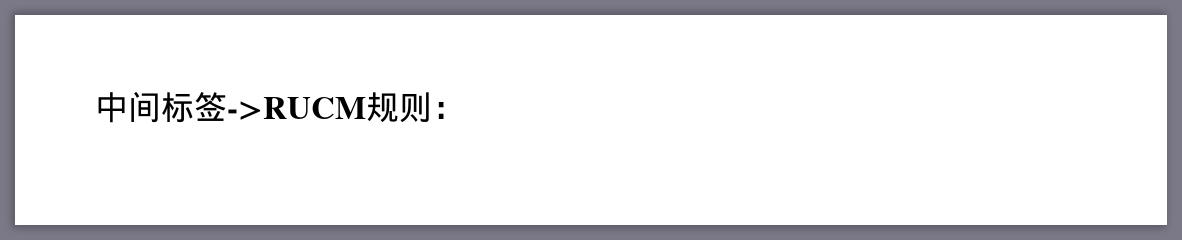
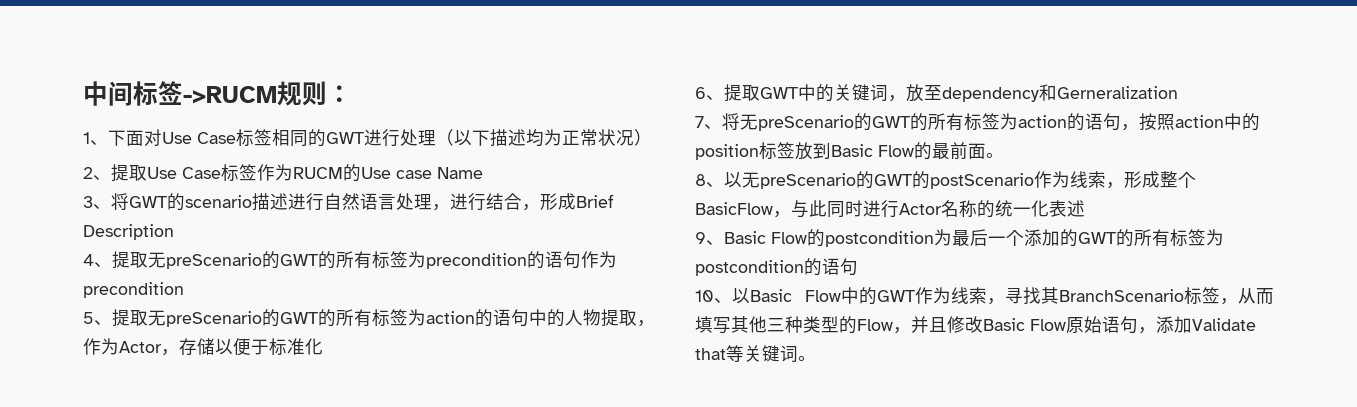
+ 1、下面对Use Case标签相同的GWT进行处理（以下描述均为正常状况）
+ 2、提取Use Case标签作为RUCM的Use case Name
+ 3、将GWT的scenario描述进行自然语言处理，进行结合，形成Brief Description
+ 4、提取无preScenario的GWT的所有标签为precondition的语句作为precondition
+ 5、提取无preScenario的GWT的所有标签为action的语句中的人物提取，作为Actor，存储以便于标准化
+ 6、提取GWT中的关键词，放至dependency和Gerneralization
+ 7、将无preScenario的GWT的所有标签为action的语句，按照action中的position标签放到Basic Flow的最前面。
+ 8、以无preScenario的GWT的postScenario作为线索，形成整个BasicFlow，与此同时进行Actor名称的统一化表述
+ 9、Basic Flow的postcondition为最后一个添加的GWT的所有标签为postcondition的语句
+ 10、以Basic Flow中的GWT作为线索，寻找其BranchScenario标签，从而填写其他三种类型的Flow，并且修改Basic Flow原始语句，添加Validate that等关键词。

